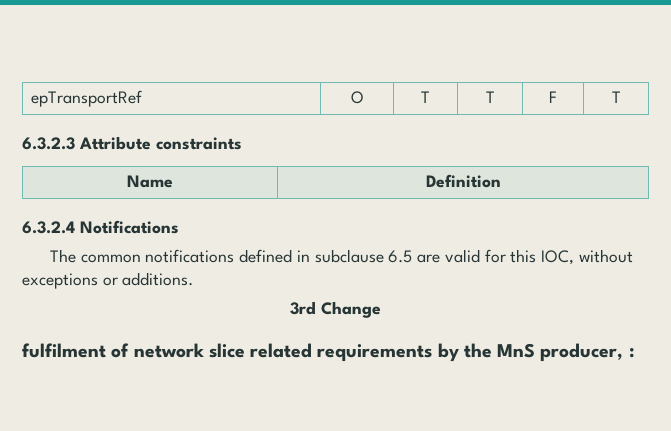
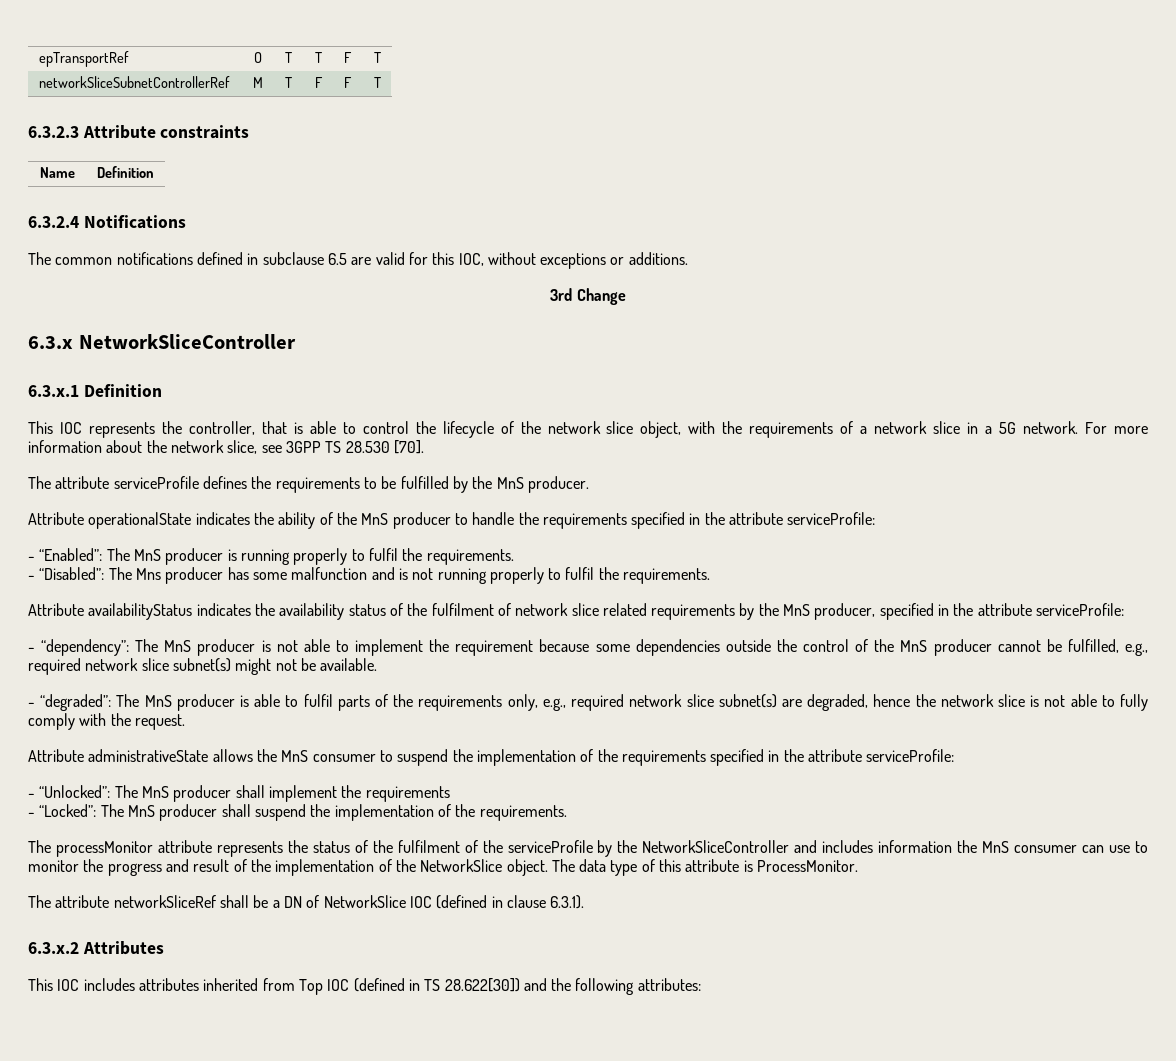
+ networkSliceSubnetControllerRef | M | T | F | F | T
- fulfilment of network slice related requirements by the MnS producer, :
+ 6.3.x NetworkSliceController
+ 6.3.x.1 Definition
+ This IOC represents the controller, that is able to control the lifecycle of the network slice object, with the requirements of a network slice in a 5G network. For more information about the network slice, see 3GPP TS 28.530 [70].
+ The attribute serviceProfile defines the requirements to be fulfilled by the MnS producer.
+ Attribute operationalState indicates the ability of the MnS producer to handle the requirements specified in the attribute serviceProfile:
+ - “Enabled”: The MnS producer is running properly to fulfil the requirements.
+ - “Disabled”: The Mns producer has some malfunction and is not running properly to fulfil the requirements.
+ Attribute availabilityStatus indicates the availability status of the fulfilment of network slice related requirements by the MnS producer, specified in the attribute serviceProfile:
+ - “dependency”: The MnS producer is not able to implement the requirement because some dependencies outside the control of the MnS producer cannot be fulfilled, e.g., required network slice subnet(s) might not be available.
+ - “degraded”: The MnS producer is able to fulfil parts of the requirements only, e.g., required network slice subnet(s) are degraded, hence the network slice is not able to fully comply with the request.
+ Attribute administrativeState allows the MnS consumer to suspend the implementation of the requirements specified in the attribute serviceProfile:
+ - “Unlocked”: The MnS producer shall implement the requirements
+ - “Locked”: The MnS producer shall suspend the implementation of the requirements.
+ The processMonitor attribute represents the status of the fulfilment of the serviceProfile by the NetworkSliceController and includes information the MnS consumer can use to monitor the progress and result of the implementation of the NetworkSlice object. The data type of this attribute is ProcessMonitor.
+ The attribute networkSliceRef shall be a DN of NetworkSlice IOC (defined in clause 6.3.1).
+ 6.3.x.2 Attributes
+ This IOC includes attributes inherited from Top IOC (defined in TS 28.622[30]) and the following attributes:

